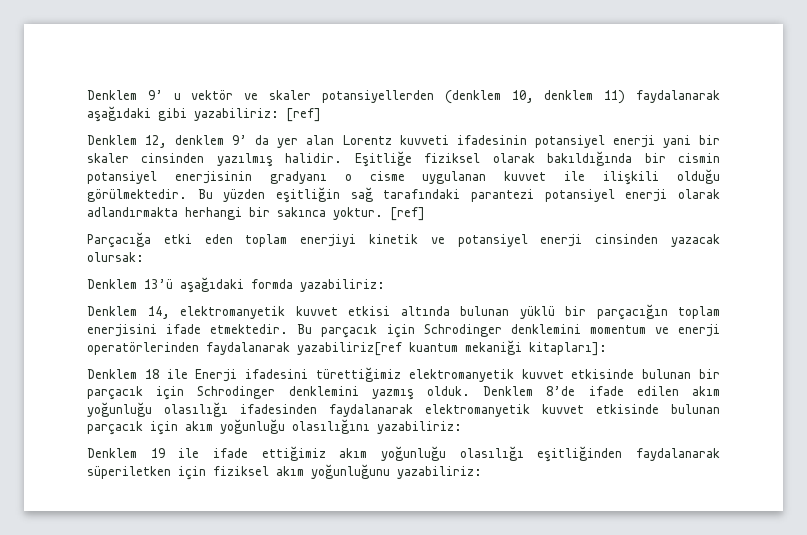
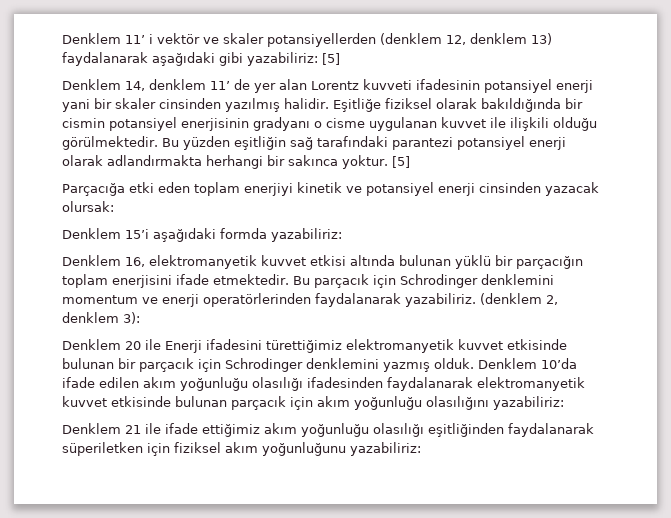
- Denklem 9’ u vektör ve skaler potansiyellerden (denklem 10, denklem 11) faydalanarak aşağıdaki gibi yazabiliriz: [ref]
- Denklem 12, denklem 9’ da yer alan Lorentz kuvveti ifadesinin potansiyel enerji yani bir skaler cinsinden yazılmış halidir.
+ Denklem 11’ i vektör ve skaler potansiyellerden (denklem 12, denklem 13) faydalanarak aşağıdaki gibi yazabiliriz: [5]
+ Denklem 14, denklem 11’ de yer alan Lorentz kuvveti ifadesinin potansiyel enerji yani bir skaler cinsinden yazılmış halidir.
- Bu yüzden eşitliğin sağ tarafındaki parantezi potansiyel enerji olarak adlandırmakta herhangi bir sakınca yoktur. [ref]
+ Bu yüzden eşitliğin sağ tarafındaki parantezi potansiyel enerji olarak adlandırmakta herhangi bir sakınca yoktur. [5]
- Denklem 13’ü aşağıdaki formda yazabiliriz:
+ Denklem 15’i aşağıdaki formda yazabiliriz:
- Denklem 14, elektromanyetik kuvvet etkisi altında bulunan yüklü bir parçacığın toplam enerjisini ifade etmektedir.
+ Denklem 16, elektromanyetik kuvvet etkisi altında bulunan yüklü bir parçacığın toplam enerjisini ifade etmektedir.
- Bu parçacık için Schrodinger denklemini momentum ve enerji operatörlerinden faydalanarak yazabiliriz[ref kuantum mekaniği kitapları]:
- Denklem 18 ile Enerji ifadesini türettiğimiz elektromanyetik kuvvet etkisinde bulunan bir parçacık için Schrodinger denklemini yazmış olduk.
+ Bu parçacık için Schrodinger denklemini momentum ve enerji operatörlerinden faydalanarak yazabiliriz. (denklem 2, denklem 3):
+ Denklem 20 ile Enerji ifadesini türettiğimiz elektromanyetik kuvvet etkisinde bulunan bir parçacık için Schrodinger denklemini yazmış olduk.
- Denklem 8’de ifade edilen akım yoğunluğu olasılığı ifadesinden faydalanarak elektromanyetik kuvvet etkisinde bulunan parçacık için akım yoğunluğu olasılığını yazabiliriz:
+ Denklem 10’da ifade edilen akım yoğunluğu olasılığı ifadesinden faydalanarak elektromanyetik kuvvet etkisinde bulunan parçacık için akım yoğunluğu olasılığını yazabiliriz:
- Denklem 19 ile ifade ettiğimiz akım yoğunluğu olasılığı eşitliğinden faydalanarak süperiletken için fiziksel akım yoğunluğunu yazabiliriz:
+ Denklem 21 ile ifade ettiğimiz akım yoğunluğu olasılığı eşitliğinden faydalanarak süperiletken için fiziksel akım yoğunluğunu yazabiliriz:

